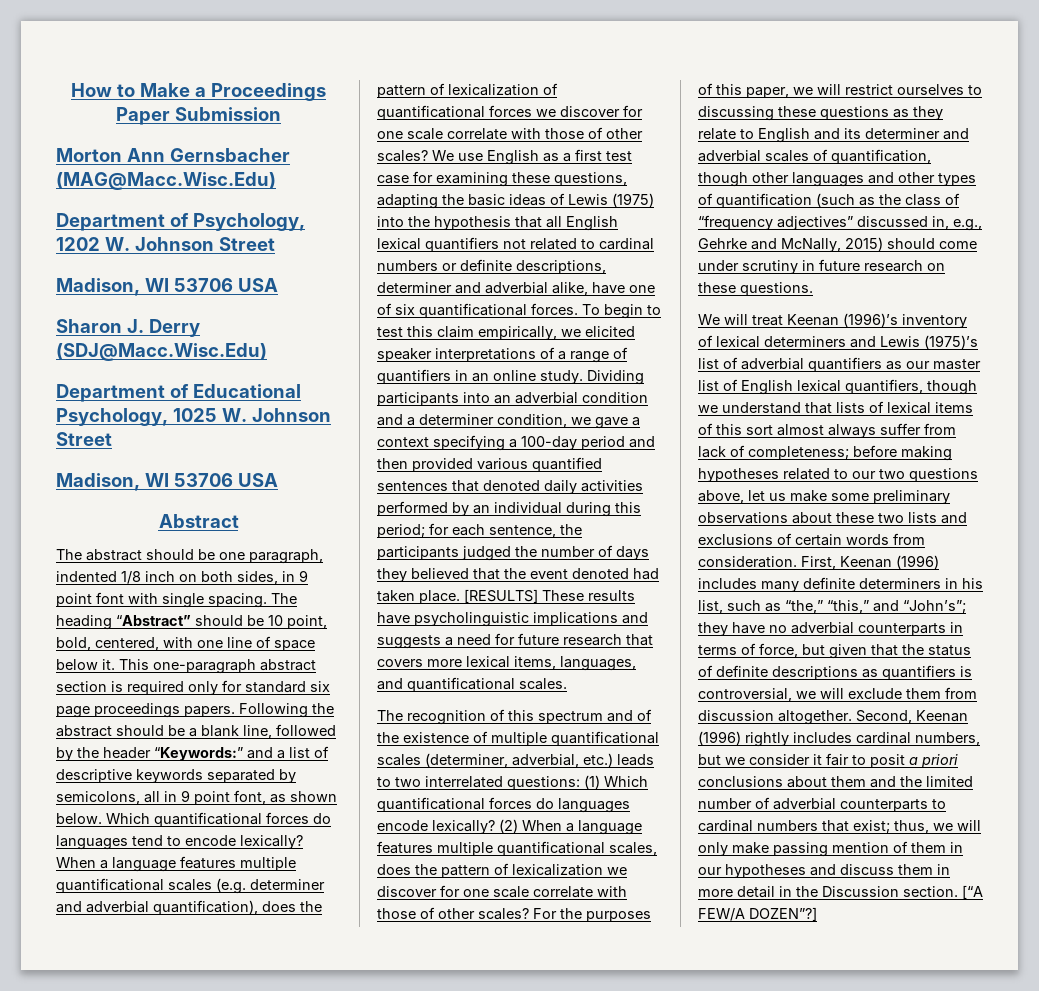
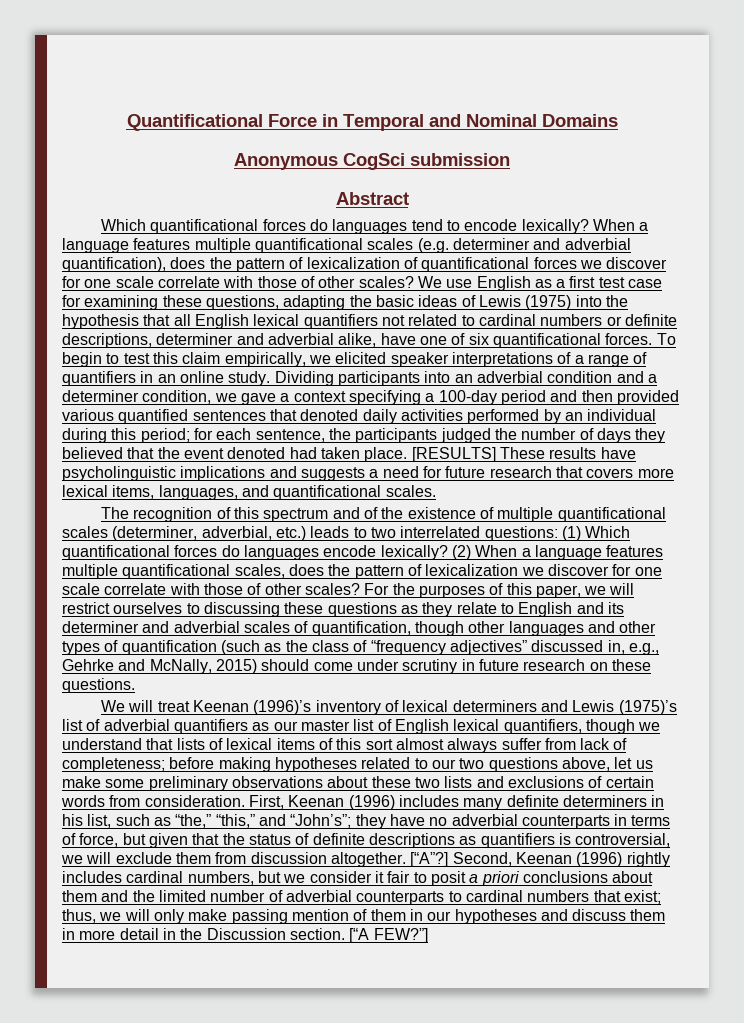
- How to Make a Proceedings Paper Submission
- Morton Ann Gernsbacher (MAG@Macc.Wisc.Edu)
- Department of Psychology, 1202 W. Johnson Street
- Madison, WI 53706 USA
- Sharon J. Derry (SDJ@Macc.Wisc.Edu)
- Department of Educational Psychology, 1025 W. Johnson Street
- Madison, WI 53706 USA
+ Quantificational Force in Temporal and Nominal Domains
+ Anonymous CogSci submission
  Abstract
- The abstract should be one paragraph, indented 1/8 inch on both sides, in 9 point font with single spacing. The heading “Abstract” should be 10 point, bold, centered, with one line of space below it. This one-paragraph abstract section is required only for standard six page proceedings papers. Following the abstract should be a blank line, followed by the header “Keywords:” and a list of descriptive keywords separated by semicolons, all in 9 point font, as shown below. Which quantificational forces do languages tend to encode lexically?
+ Which quantificational forces do languages tend to encode lexically?
+ [“A”?]
- [“A FEW/A DOZEN”?]
+ [“A FEW?”]

